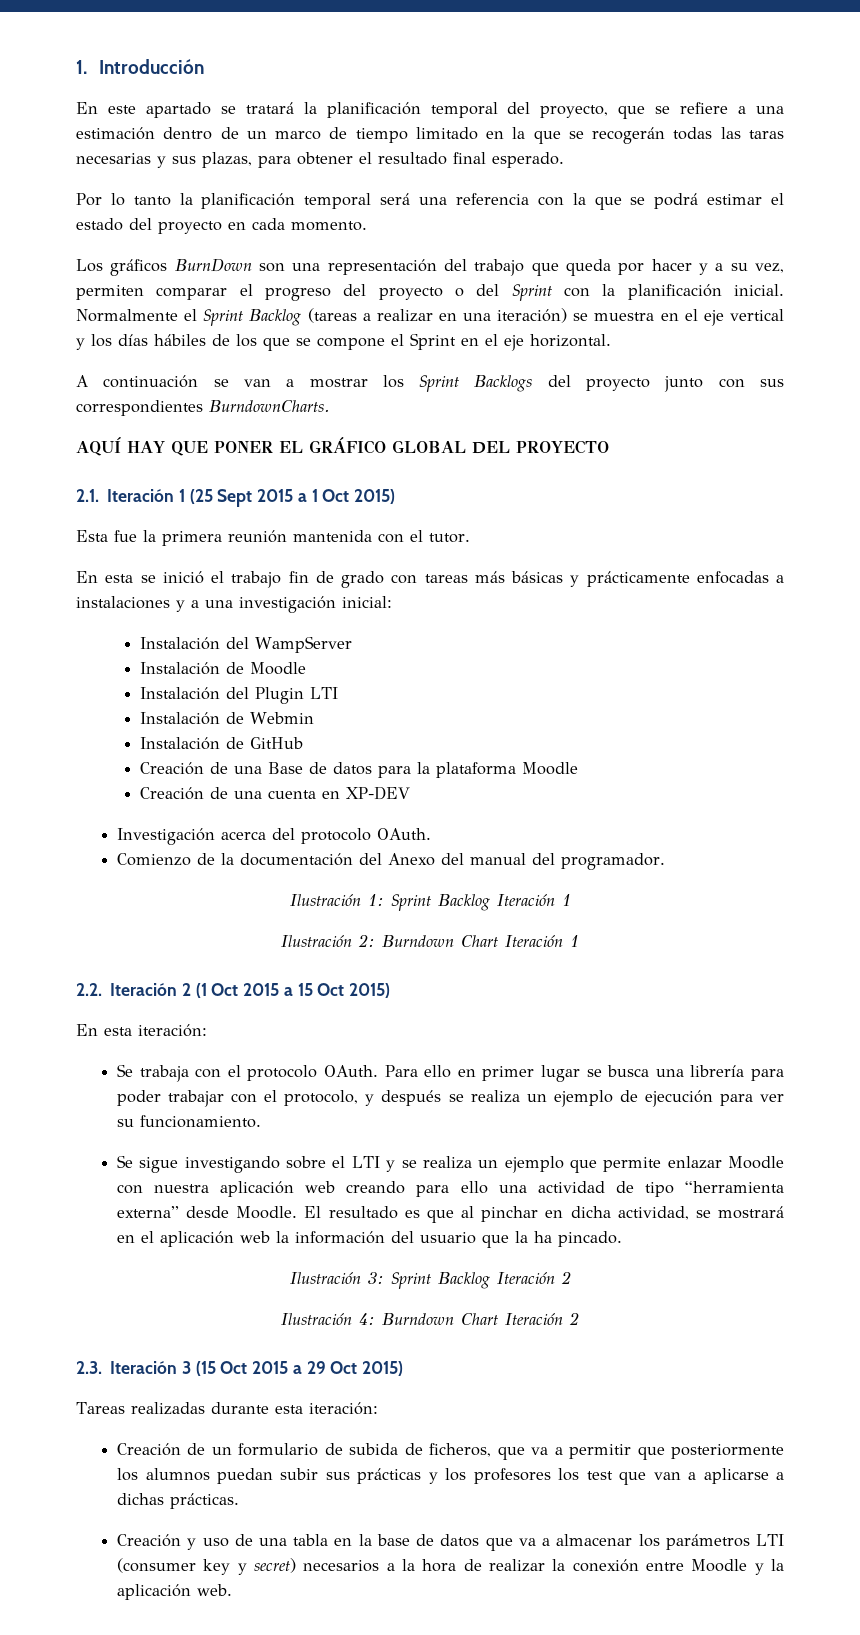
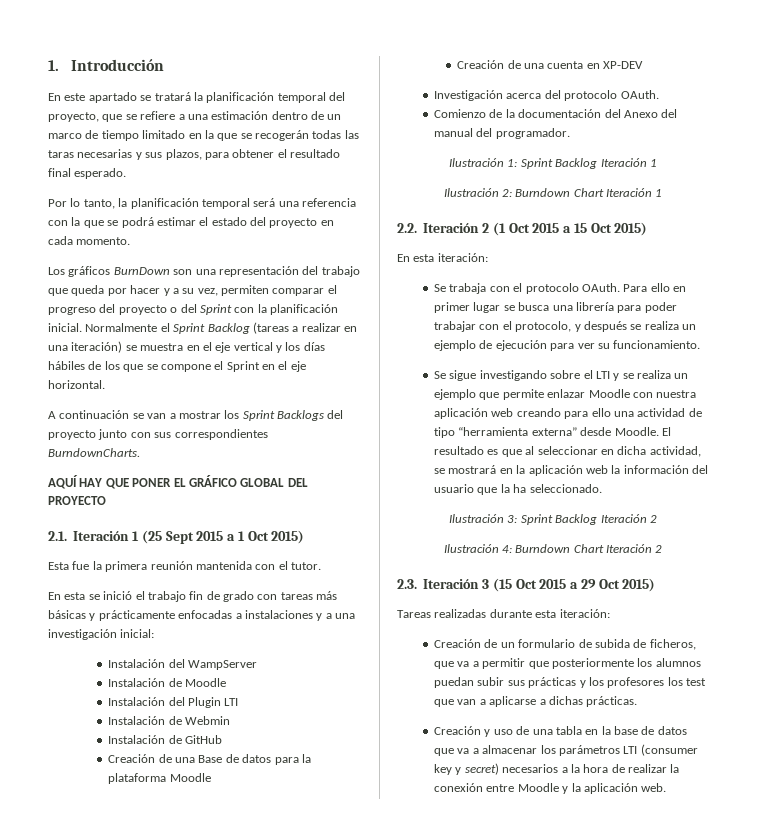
- En este apartado se tratará la planificación temporal del proyecto, que se refiere a una estimación dentro de un marco de tiempo limitado en la que se recogerán todas las taras necesarias y sus plazas, para obtener el resultado final esperado.
+ En este apartado se tratará la planificación temporal del proyecto, que se refiere a una estimación dentro de un marco de tiempo limitado en la que se recogerán todas las taras necesarias y sus plazos, para obtener el resultado final esperado.
- Por lo tanto la planificación temporal será una referencia con la que se podrá estimar el estado del proyecto en cada momento.
+ Por lo tanto, la planificación temporal será una referencia con la que se podrá estimar el estado del proyecto en cada momento.
- El resultado es que al pinchar en dicha actividad, se mostrará en el aplicación web la información del usuario que la ha pincado.
+ El resultado es que al seleccionar en dicha actividad, se mostrará en la aplicación web la información del usuario que la ha seleccionado.

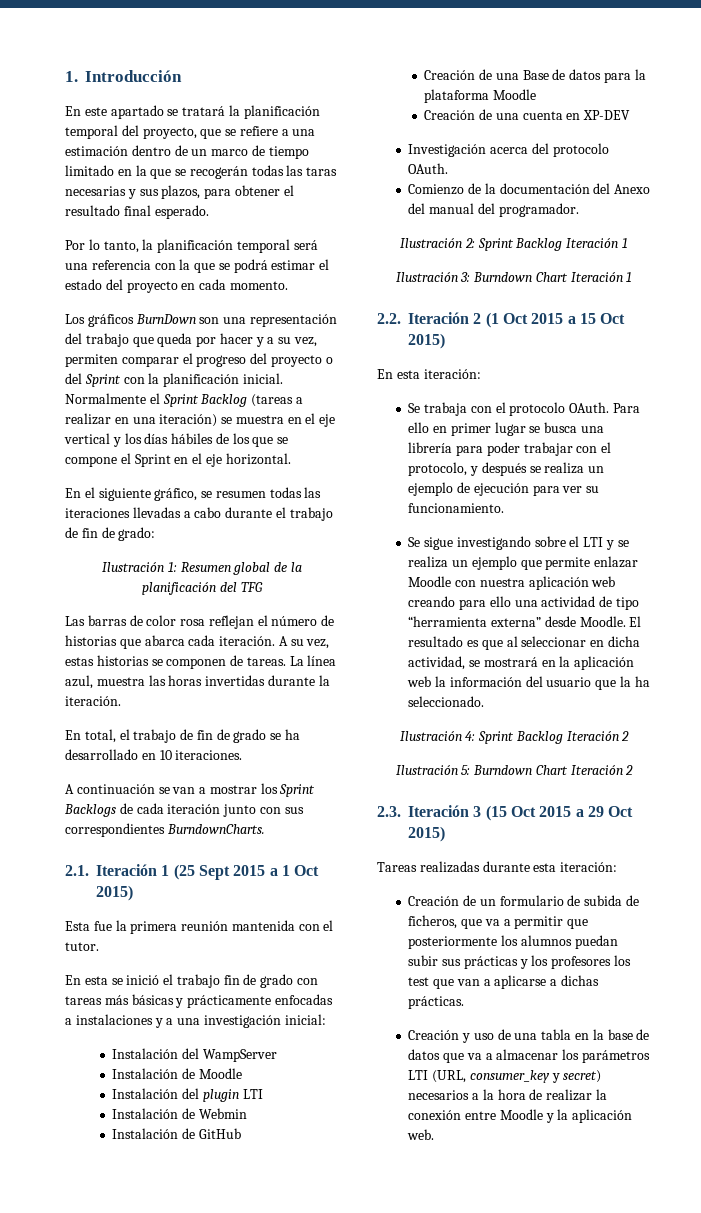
+ En el siguiente gráfico, se resumen todas las iteraciones llevadas a cabo durante el trabajo de fin de grado:
+ Ilustración 1: Resumen global de la planificación del TFG
+ Las barras de color rosa reflejan el número de historias que abarca cada iteración. A su vez, estas historias se componen de tareas. La línea azul, muestra las horas invertidas durante la iteración.
+ En total, el trabajo de fin de grado se ha desarrollado en 10 iteraciones.
- A continuación se van a mostrar los Sprint Backlogs del proyecto junto con sus correspondientes BurndownCharts.
+ A continuación se van a mostrar los Sprint Backlogs de cada iteración junto con sus correspondientes BurndownCharts.
- AQUÍ HAY QUE PONER EL GRÁFICO GLOBAL DEL PROYECTO
- Instalación del Plugin LTI
+ Instalación del plugin LTI
- Ilustración 1: Sprint Backlog Iteración 1
+ Ilustración 2: Sprint Backlog Iteración 1
- Ilustración 2: Burndown Chart Iteración 1
+ Ilustración 3: Burndown Chart Iteración 1
- Ilustración 3: Sprint Backlog Iteración 2
+ Ilustración 4: Sprint Backlog Iteración 2
- Ilustración 4: Burndown Chart Iteración 2
+ Ilustración 5: Burndown Chart Iteración 2
- Creación y uso de una tabla en la base de datos que va a almacenar los parámetros LTI (consumer key y secret) necesarios a la hora de realizar la conexión entre Moodle y la aplicación web.
+ Creación y uso de una tabla en la base de datos que va a almacenar los parámetros LTI (URL, consumer_key y secret) necesarios a la hora de realizar la conexión entre Moodle y la aplicación web.

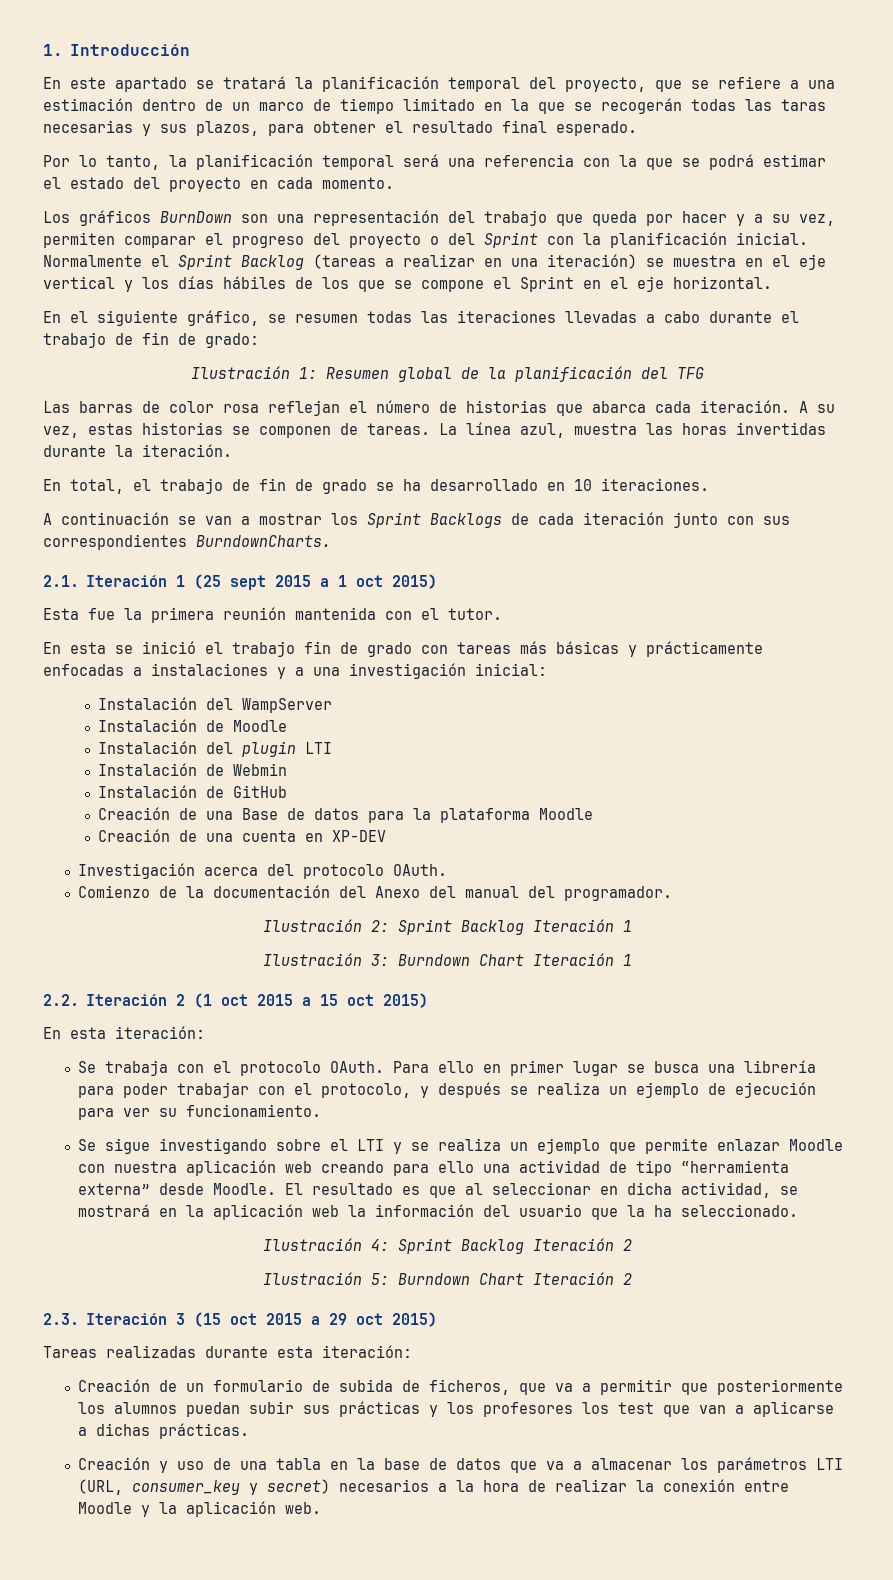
- 2.1. Iteración 1 (25 Sept 2015 a 1 Oct 2015)
+ 2.1. Iteración 1 (25 sept 2015 a 1 oct 2015)
- 2.2. Iteración 2 (1 Oct 2015 a 15 Oct 2015)
+ 2.2. Iteración 2 (1 oct 2015 a 15 oct 2015)
- 2.3. Iteración 3 (15 Oct 2015 a 29 Oct 2015)
+ 2.3. Iteración 3 (15 oct 2015 a 29 oct 2015)

